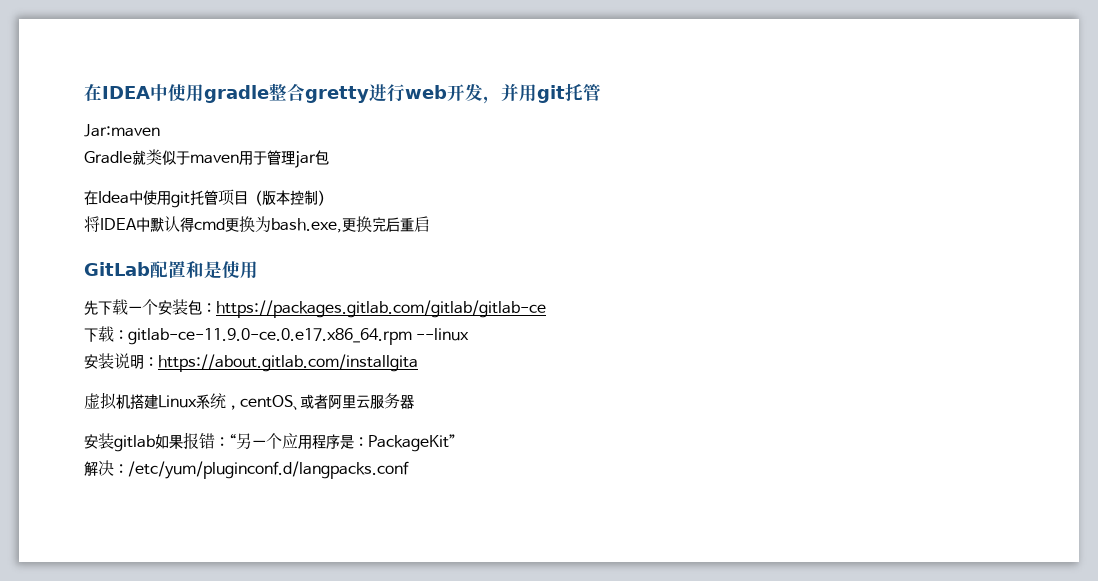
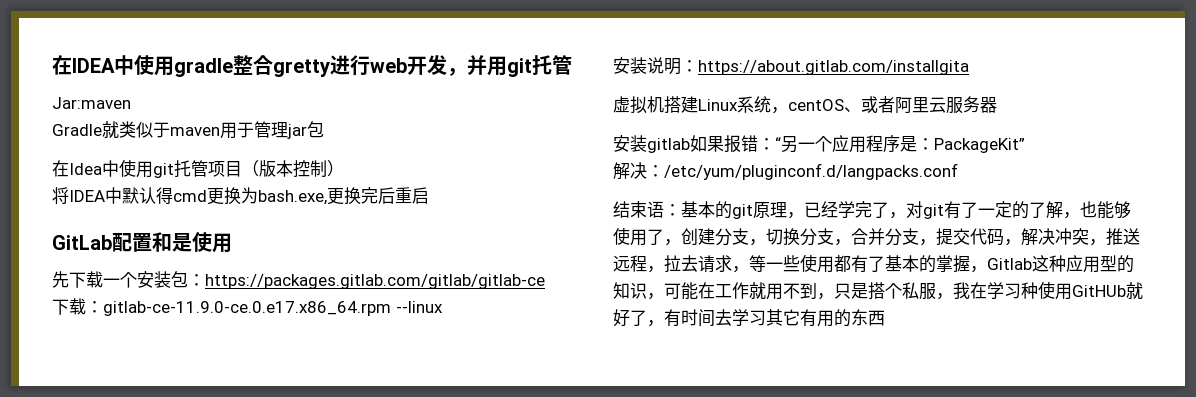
+ 结束语：基本的git原理，已经学完了，对git有了一定的了解，也能够使用了，创建分支，切换分支，合并分支，提交代码，解决冲突，推送远程，拉去请求，等一些使用都有了基本的掌握，Gitlab这种应用型的知识，可能在工作就用不到，只是搭个私服，我在学习种使用GitHUb就好了，有时间去学习其它有用的东西

